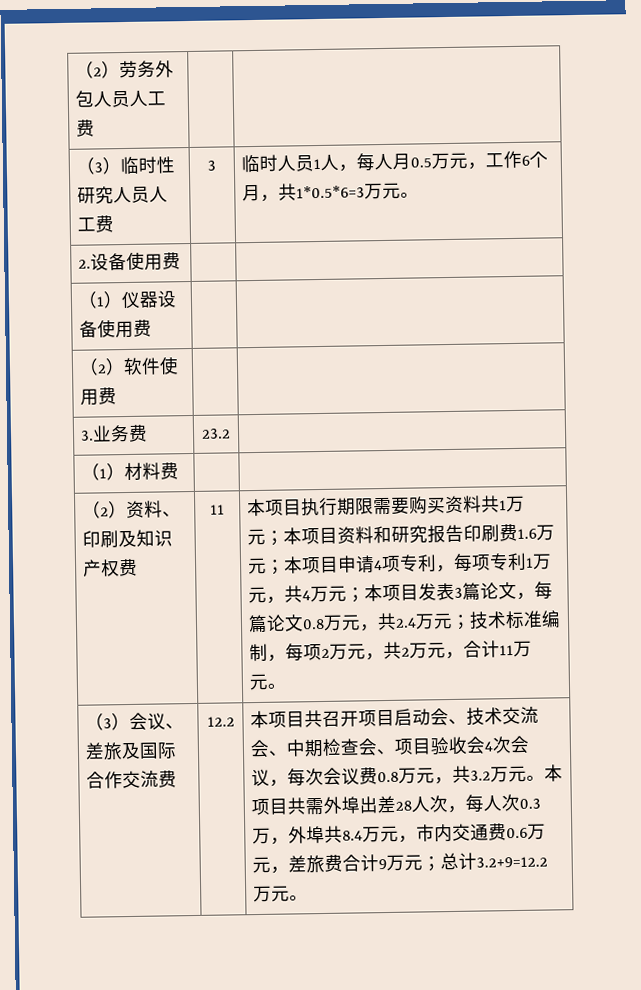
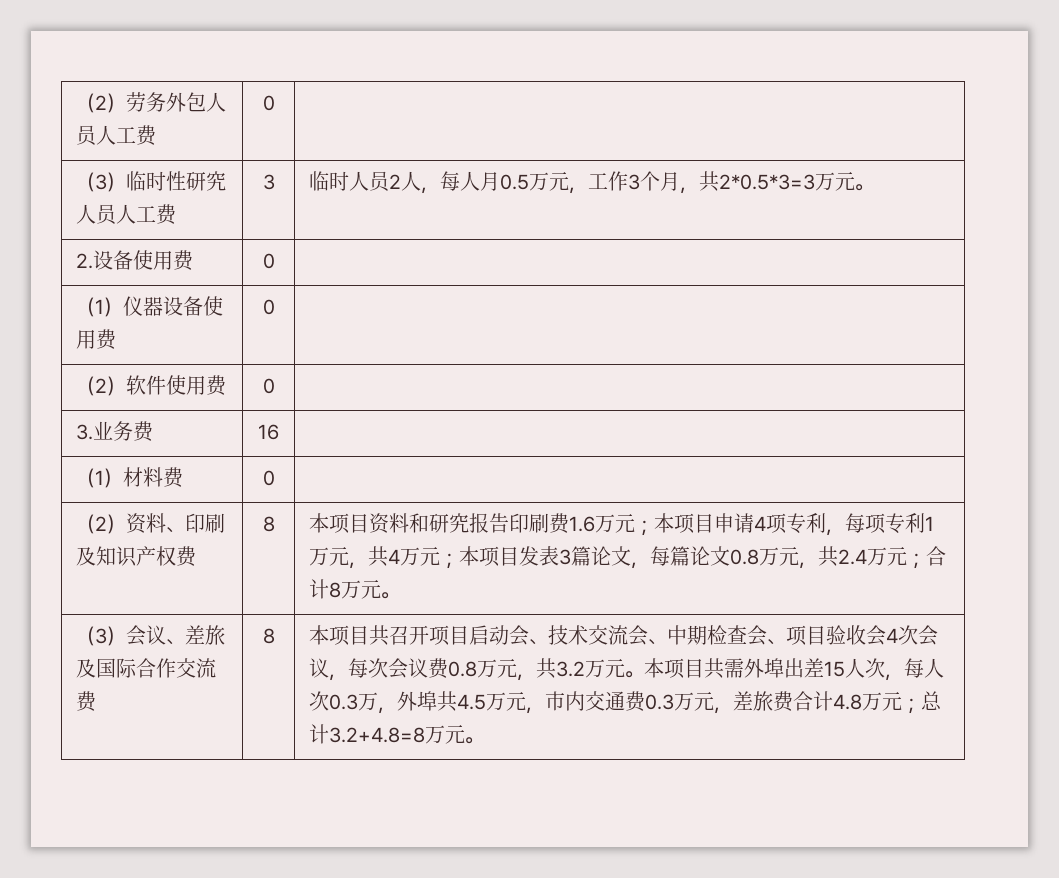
- （2）劳务外包人员人工费 | |
+ （2）劳务外包人员人工费 | 0 |
- （3）临时性研究人员人工费 | 3 | 临时人员1人，每人月0.5万元，工作6个月，共1*0.5*6=3万元。
+ （3）临时性研究人员人工费 | 3 | 临时人员2人，每人月0.5万元，工作3个月，共2*0.5*3=3万元。
- 2.设备使用费 | |
+ 2.设备使用费 | 0 |
- （1）仪器设备使用费 | |
+ （1）仪器设备使用费 | 0 |
- （2）软件使用费 | |
+ （2）软件使用费 | 0 |
- 3.业务费 | 23.2 |
+ 3.业务费 | 16 |
- （1）材料费 | |
+ （1）材料费 | 0 |
- 11 | 本项目执行期限需要购买资料共1万元；本项目资料和研究报告印刷费1.6万元；本项目申请4项专利，每项专利1万元，共4万元；本项目发表3篇论文，每篇论文0.8万元，共2.4万元；技术标准编制，每项2万元，共2万元，合计11万元。
+ 8 | 本项目资料和研究报告印刷费1.6万元；本项目申请4项专利，每项专利1万元，共4万元；本项目发表3篇论文，每篇论文0.8万元，共2.4万元；合计8万元。
- （3）会议、差旅及国际合作交流费 | 12.2
+ （3）会议、差旅及国际合作交流费 | 8
- 本项目共需外埠出差28人次，每人次0.3万，外埠共8.4万元，市内交通费0.6万元，差旅费合计9万元；总计3.2+9=12.2万元。
+ 本项目共需外埠出差15人次，每人次0.3万，外埠共4.5万元，市内交通费0.3万元，差旅费合计4.8万元；总计3.2+4.8=8万元。

